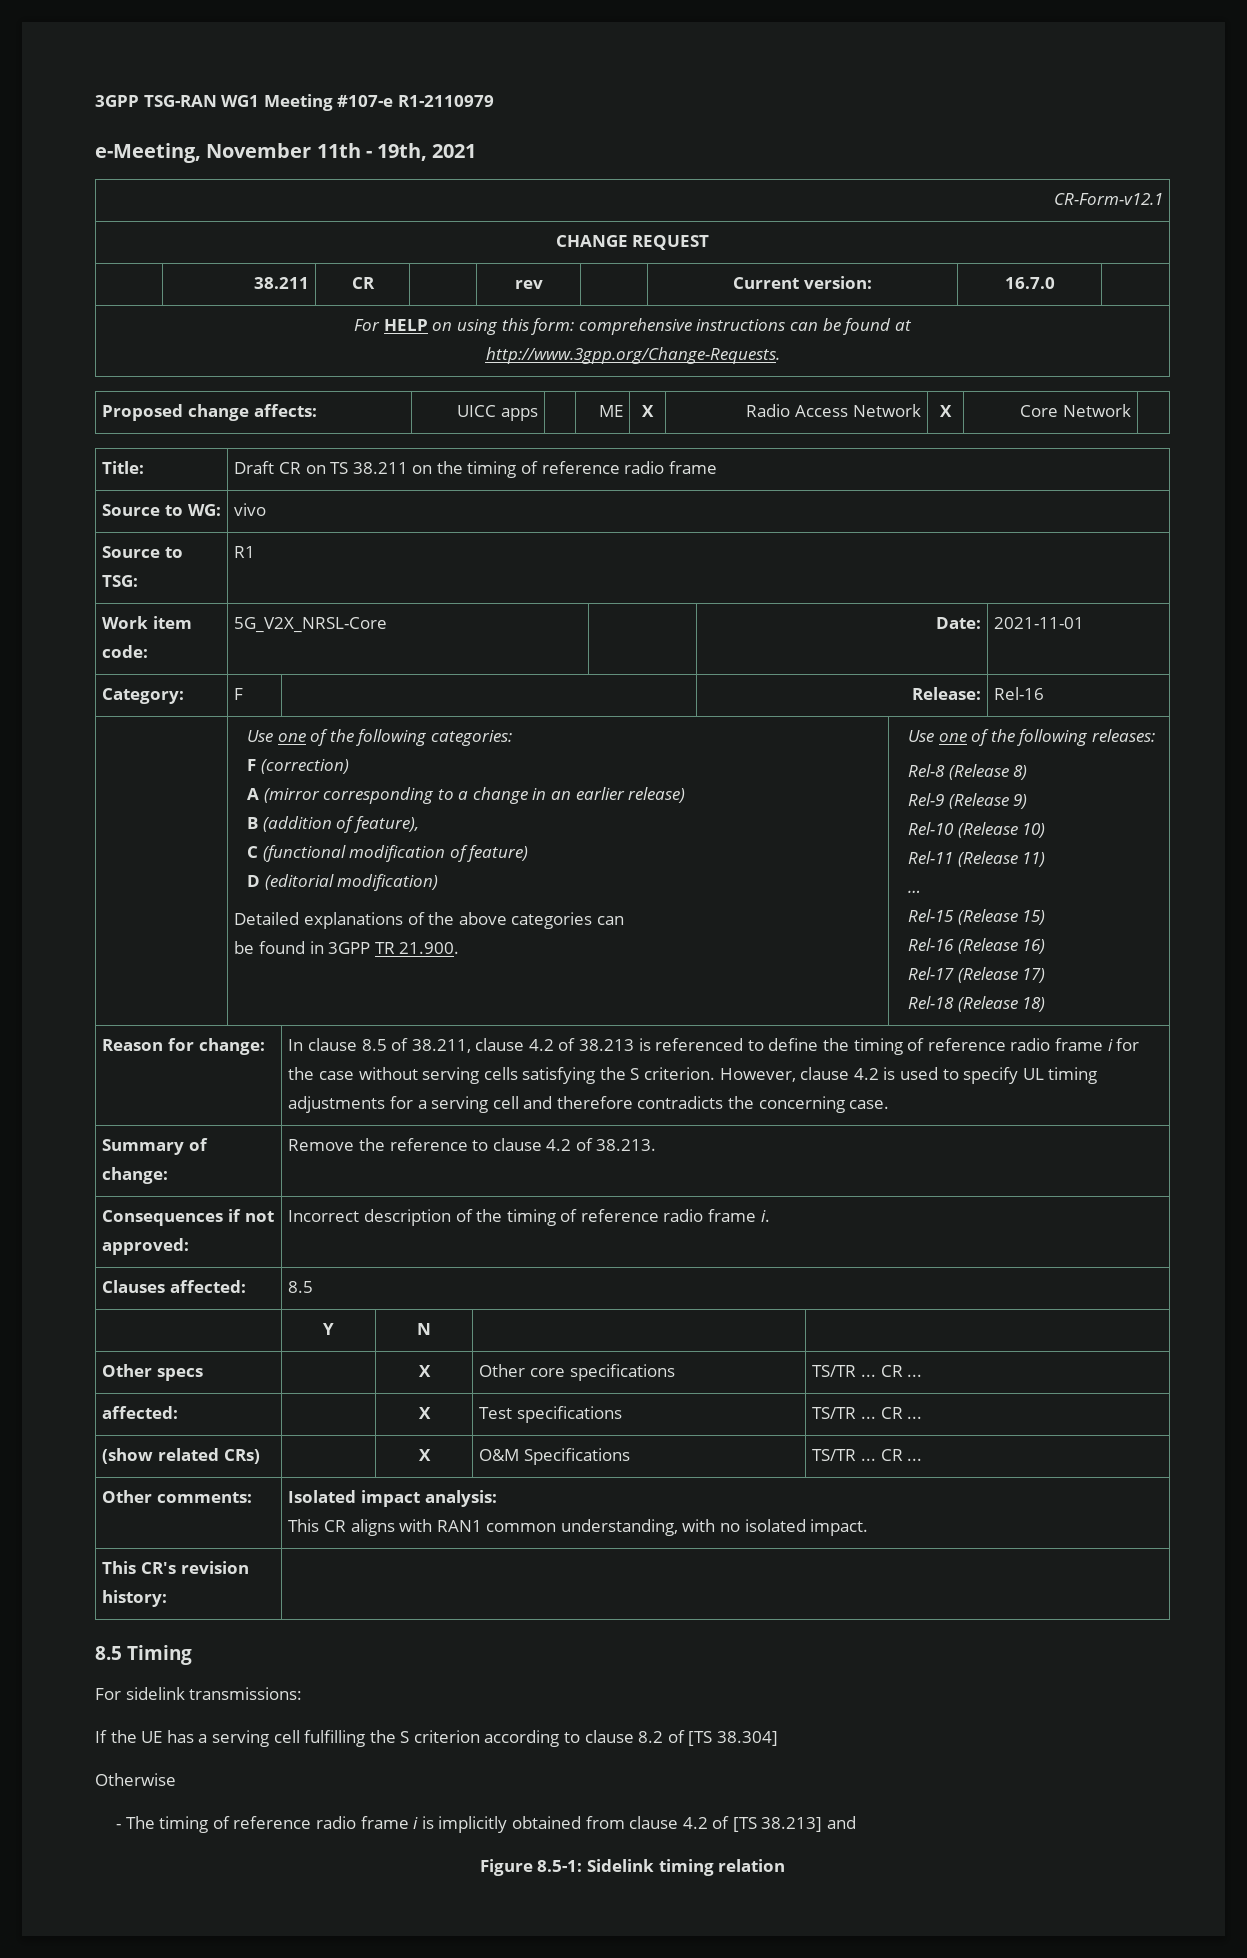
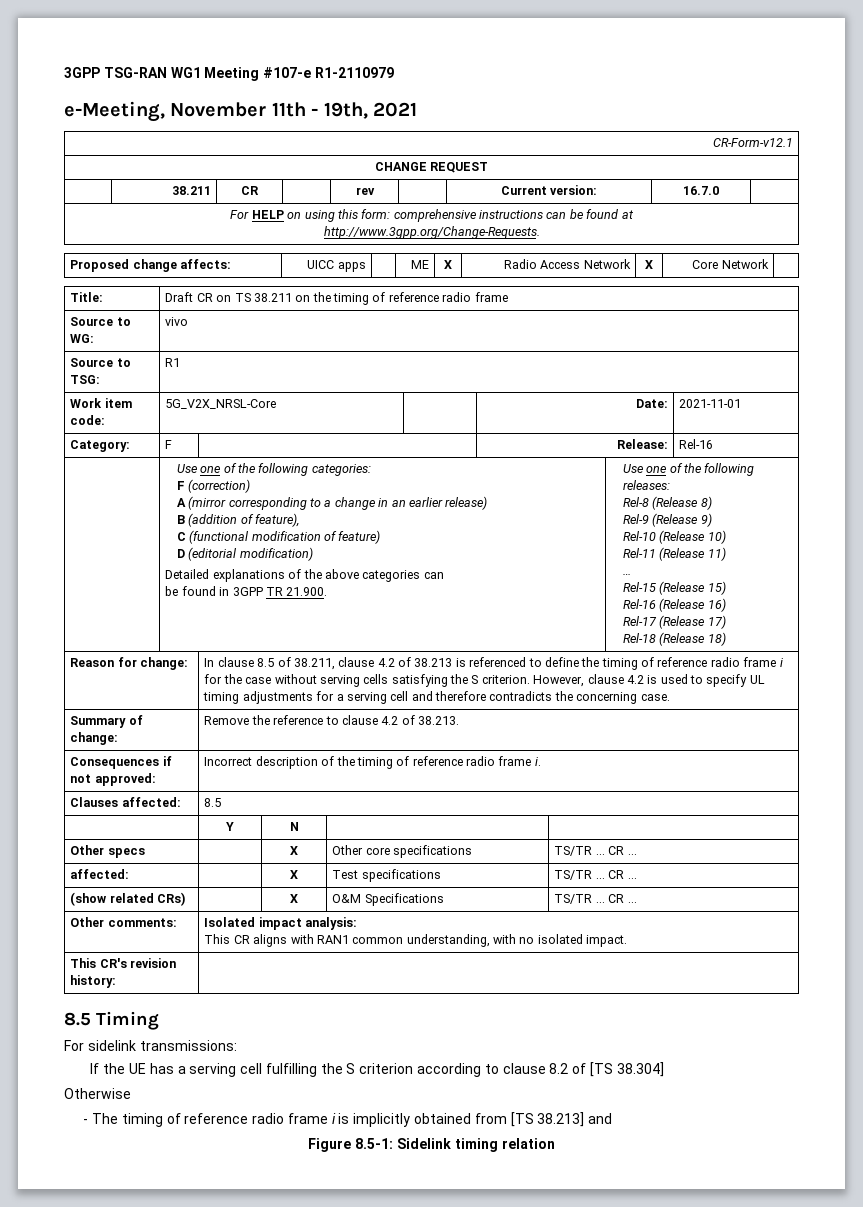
- - The timing of reference radio frame i is implicitly obtained from clause 4.2 of [TS 38.213] and
+ - The timing of reference radio frame i is implicitly obtained from [TS 38.213] and

